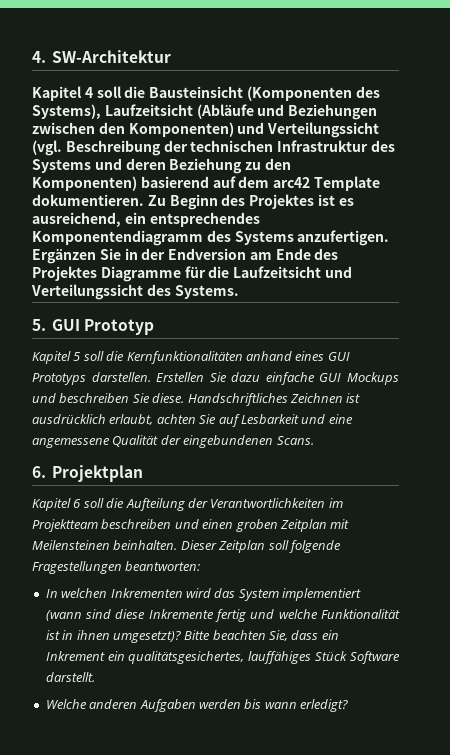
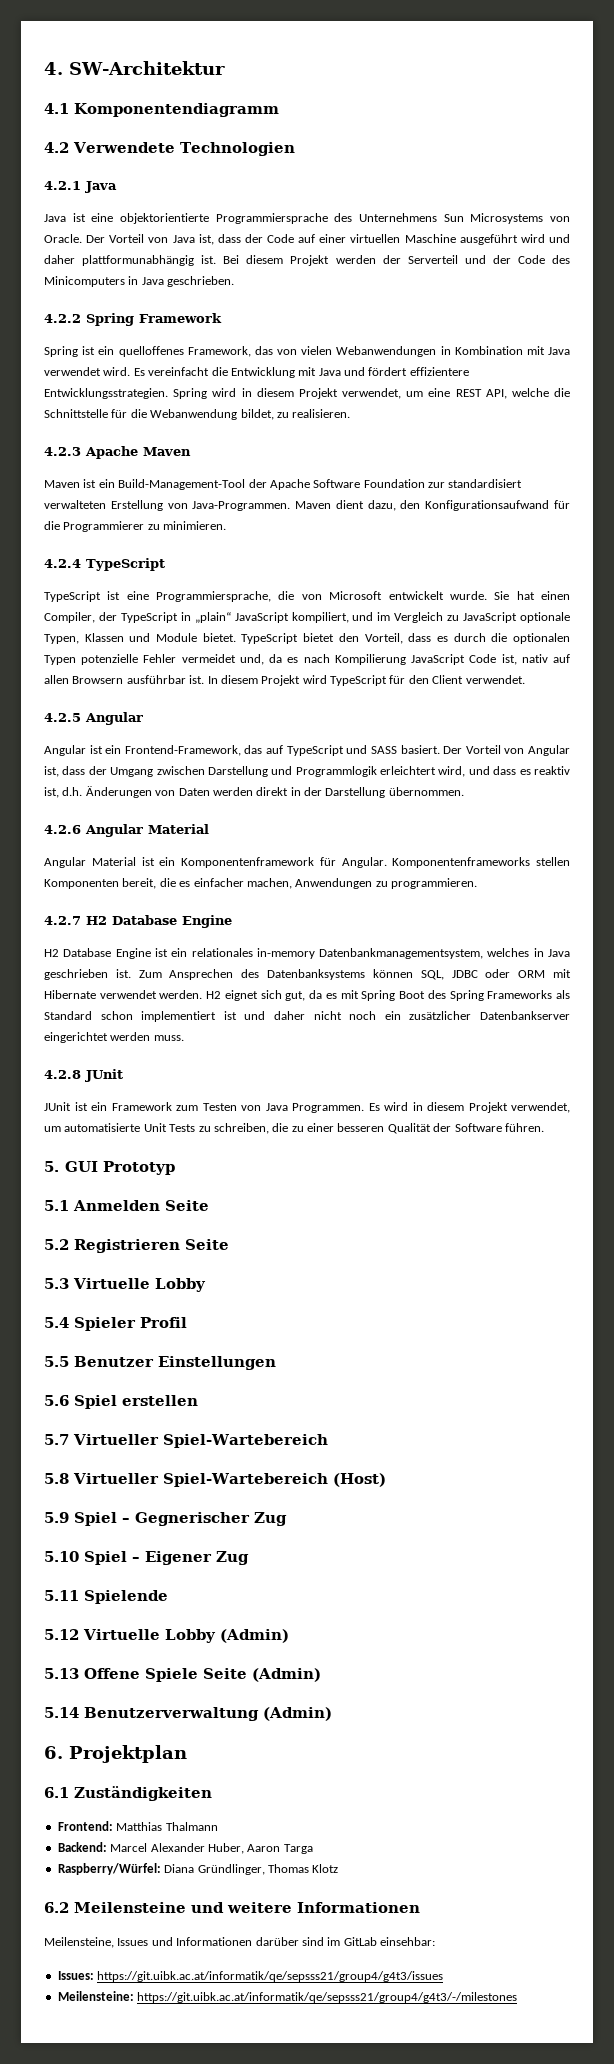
- Kapitel 4 soll die Bausteinsicht (Komponenten des Systems), Laufzeitsicht (Abläufe und Beziehungen zwischen den Komponenten) und Verteilungssicht (vgl. Beschreibung der technischen Infrastruktur des Systems und deren Beziehung zu den Komponenten) basierend auf dem arc42 Template dokumentieren. Zu Beginn des Projektes ist es ausreichend, ein entsprechendes Komponentendiagramm des Systems anzufertigen. Ergänzen Sie in der Endversion am Ende des Projektes Diagramme für die Laufzeitsicht und Verteilungssicht des Systems.
+ 4.1 Komponentendiagramm
+ 4.2 Verwendete Technologien
+ 4.2.1 Java
+ Java ist eine objektorientierte Programmiersprache des Unternehmens Sun Microsystems von Oracle. Der Vorteil von Java ist, dass der Code auf einer virtuellen Maschine ausgeführt wird und daher plattformunabhängig ist. Bei diesem Projekt werden der Serverteil und der Code des Minicomputers in Java geschrieben.
+ 4.2.2 Spring Framework
+ Spring ist ein quelloffenes Framework, das von vielen Webanwendungen in Kombination mit Java verwendet wird. Es vereinfacht die Entwicklung mit Java und fördert effizientere Entwicklungsstrategien. Spring wird in diesem Projekt verwendet, um eine REST API, welche die Schnittstelle für die Webanwendung bildet, zu realisieren.
+ 4.2.3 Apache Maven
+ Maven ist ein Build-Management-Tool der Apache Software Foundation zur standardisiert verwalteten Erstellung von Java-Programmen. Maven dient dazu, den Konfigurationsaufwand für die Programmierer zu minimieren.
+ 4.2.4 TypeScript
+ TypeScript ist eine Programmiersprache, die von Microsoft entwickelt wurde. Sie hat einen Compiler, der TypeScript in „plain“ JavaScript kompiliert, und im Vergleich zu JavaScript optionale Typen, Klassen und Module bietet. TypeScript bietet den Vorteil, dass es durch die optionalen Typen potenzielle Fehler vermeidet und, da es nach Kompilierung JavaScript Code ist, nativ auf allen Browsern ausführbar ist. In diesem Projekt wird TypeScript für den Client verwendet.
+ 4.2.5 Angular
+ Angular ist ein Frontend-Framework, das auf TypeScript und SASS basiert. Der Vorteil von Angular ist, dass der Umgang zwischen Darstellung und Programmlogik erleichtert wird, und dass es reaktiv ist, d.h. Änderungen von Daten werden direkt in der Darstellung übernommen.
+ 4.2.6 Angular Material
+ Angular Material ist ein Komponentenframework für Angular. Komponentenframeworks stellen Komponenten bereit, die es einfacher machen, Anwendungen zu programmieren.
+ 4.2.7 H2 Database Engine
+ H2 Database Engine ist ein relationales in-memory Datenbankmanagementsystem, welches in Java geschrieben ist. Zum Ansprechen des Datenbanksystems können SQL, JDBC oder ORM mit Hibernate verwendet werden. H2 eignet sich gut, da es mit Spring Boot des Spring Frameworks als Standard schon implementiert ist und daher nicht noch ein zusätzlicher Datenbankserver eingerichtet werden muss.
+ 4.2.8 JUnit
+ JUnit ist ein Framework zum Testen von Java Programmen. Es wird in diesem Projekt verwendet, um automatisierte Unit Tests zu schreiben, die zu einer besseren Qualität der Software führen.
  5. GUI Prototyp
- Kapitel 5 soll die Kernfunktionalitäten anhand eines GUI Prototyps darstellen. Erstellen Sie dazu einfache GUI Mockups und beschreiben Sie diese. Handschriftliches Zeichnen ist ausdrücklich erlaubt, achten Sie auf Lesbarkeit und eine angemessene Qualität der eingebundenen Scans.
+ 5.1 Anmelden Seite
+ 5.2 Registrieren Seite
+ 5.3 Virtuelle Lobby
+ 5.4 Spieler Profil
+ 5.5 Benutzer Einstellungen
+ 5.6 Spiel erstellen
+ 5.7 Virtueller Spiel-Wartebereich
+ 5.8 Virtueller Spiel-Wartebereich (Host)
+ 5.9 Spiel – Gegnerischer Zug
+ 5.10 Spiel – Eigener Zug
+ 5.11 Spielende
+ 5.12 Virtuelle Lobby (Admin)
+ 5.13 Offene Spiele Seite (Admin)
+ 5.14 Benutzerverwaltung (Admin)
  6. Projektplan
- Kapitel 6 soll die Aufteilung der Verantwortlichkeiten im Projektteam beschreiben und einen groben Zeitplan mit Meilensteinen beinhalten. Dieser Zeitplan soll folgende Fragestellungen beantworten:
- In welchen Inkrementen wird das System implementiert (wann sind diese Inkremente fertig und welche Funktionalität ist in ihnen umgesetzt)? Bitte beachten Sie, dass ein Inkrement ein qualitätsgesichertes, lauffähiges Stück Software darstellt.
- Welche anderen Aufgaben werden bis wann erledigt?
+ 6.1 Zuständigkeiten
+ Frontend: Matthias Thalmann
+ Backend: Marcel Alexander Huber, Aaron Targa
+ Raspberry/Würfel: Diana Gründlinger, Thomas Klotz
+ 6.2 Meilensteine und weitere Informationen
+ Meilensteine, Issues und Informationen darüber sind im GitLab einsehbar:
+ Issues: https://git.uibk.ac.at/informatik/qe/sepsss21/group4/g4t3/issues
+ Meilensteine: https://git.uibk.ac.at/informatik/qe/sepsss21/group4/g4t3/-/milestones

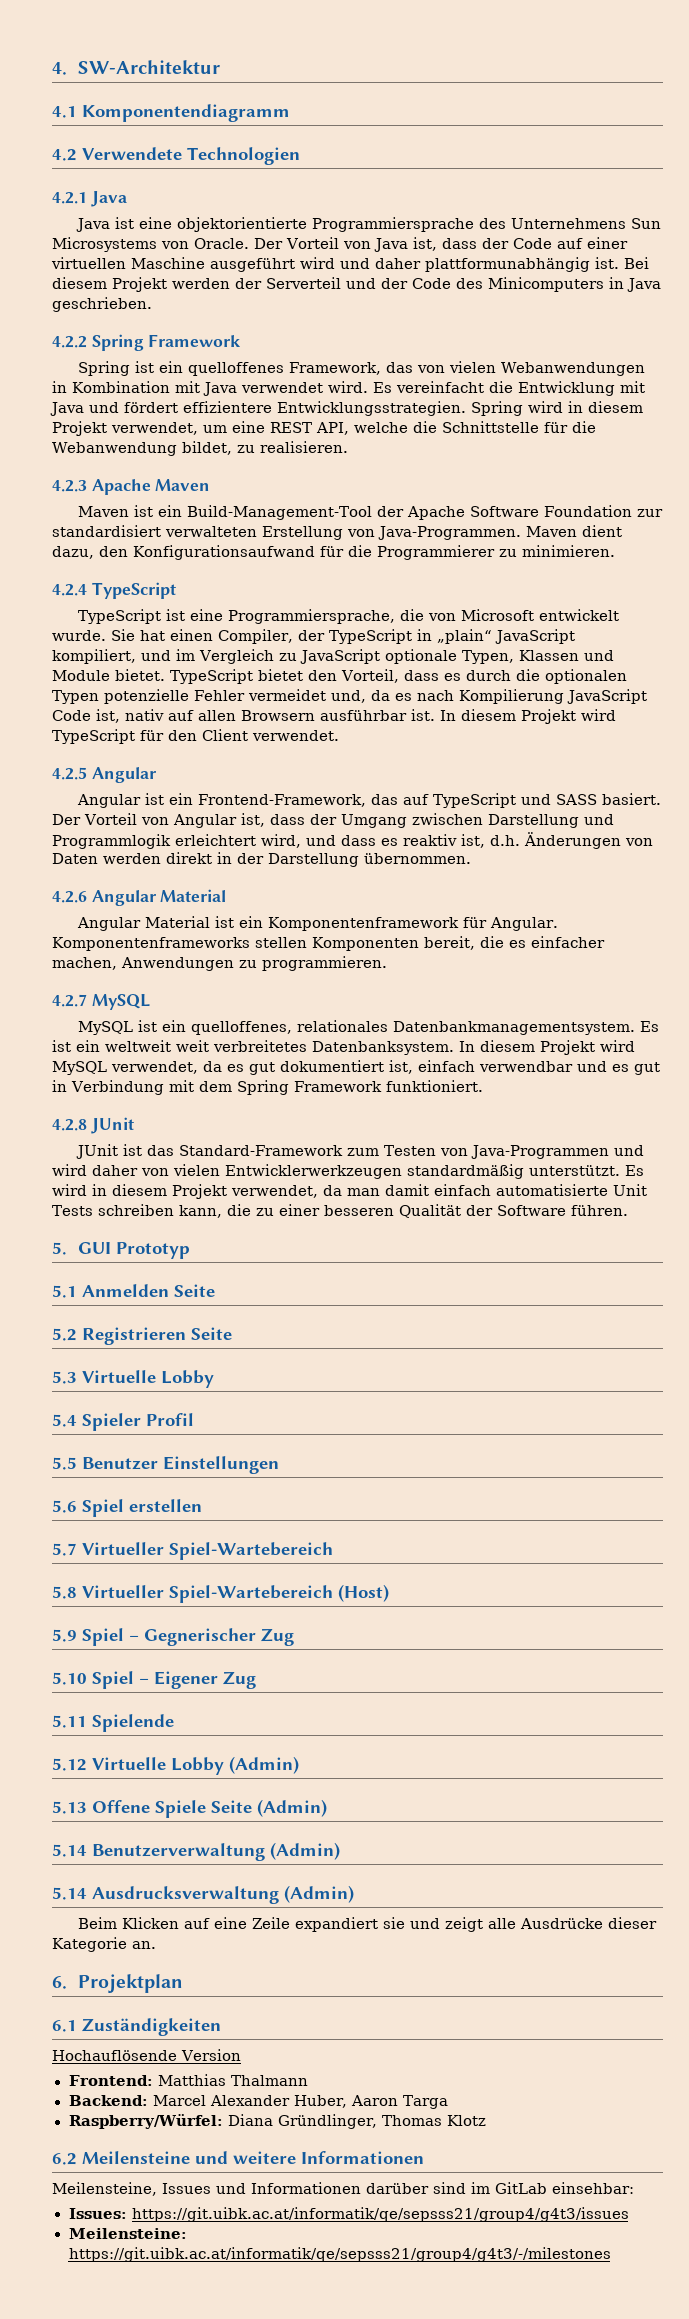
- 4.2.7 H2 Database Engine
- H2 Database Engine ist ein relationales in-memory Datenbankmanagementsystem, welches in Java geschrieben ist. Zum Ansprechen des Datenbanksystems können SQL, JDBC oder ORM mit Hibernate verwendet werden. H2 eignet sich gut, da es mit Spring Boot des Spring Frameworks als Standard schon implementiert ist und daher nicht noch ein zusätzlicher Datenbankserver eingerichtet werden muss.
+ 4.2.7 MySQL
+ MySQL ist ein quelloffenes, relationales Datenbankmanagementsystem. Es ist ein weltweit weit verbreitetes Datenbanksystem. In diesem Projekt wird MySQL verwendet, da es gut dokumentiert ist, einfach verwendbar und es gut in Verbindung mit dem Spring Framework funktioniert.
- JUnit ist ein Framework zum Testen von Java Programmen.
+ JUnit ist das Standard-Framework zum Testen von Java-Programmen und wird daher von vielen Entwicklerwerkzeugen standardmäßig unterstützt.
- Es wird in diesem Projekt verwendet, um automatisierte Unit Tests zu schreiben, die zu einer besseren Qualität der Software führen.
+ Es wird in diesem Projekt verwendet, da man damit einfach automatisierte Unit Tests schreiben kann, die zu einer besseren Qualität der Software führen.
+ 5.14 Ausdrucksverwaltung (Admin)
+ Beim Klicken auf eine Zeile expandiert sie und zeigt alle Ausdrücke dieser Kategorie an.
+ Hochauflösende Version

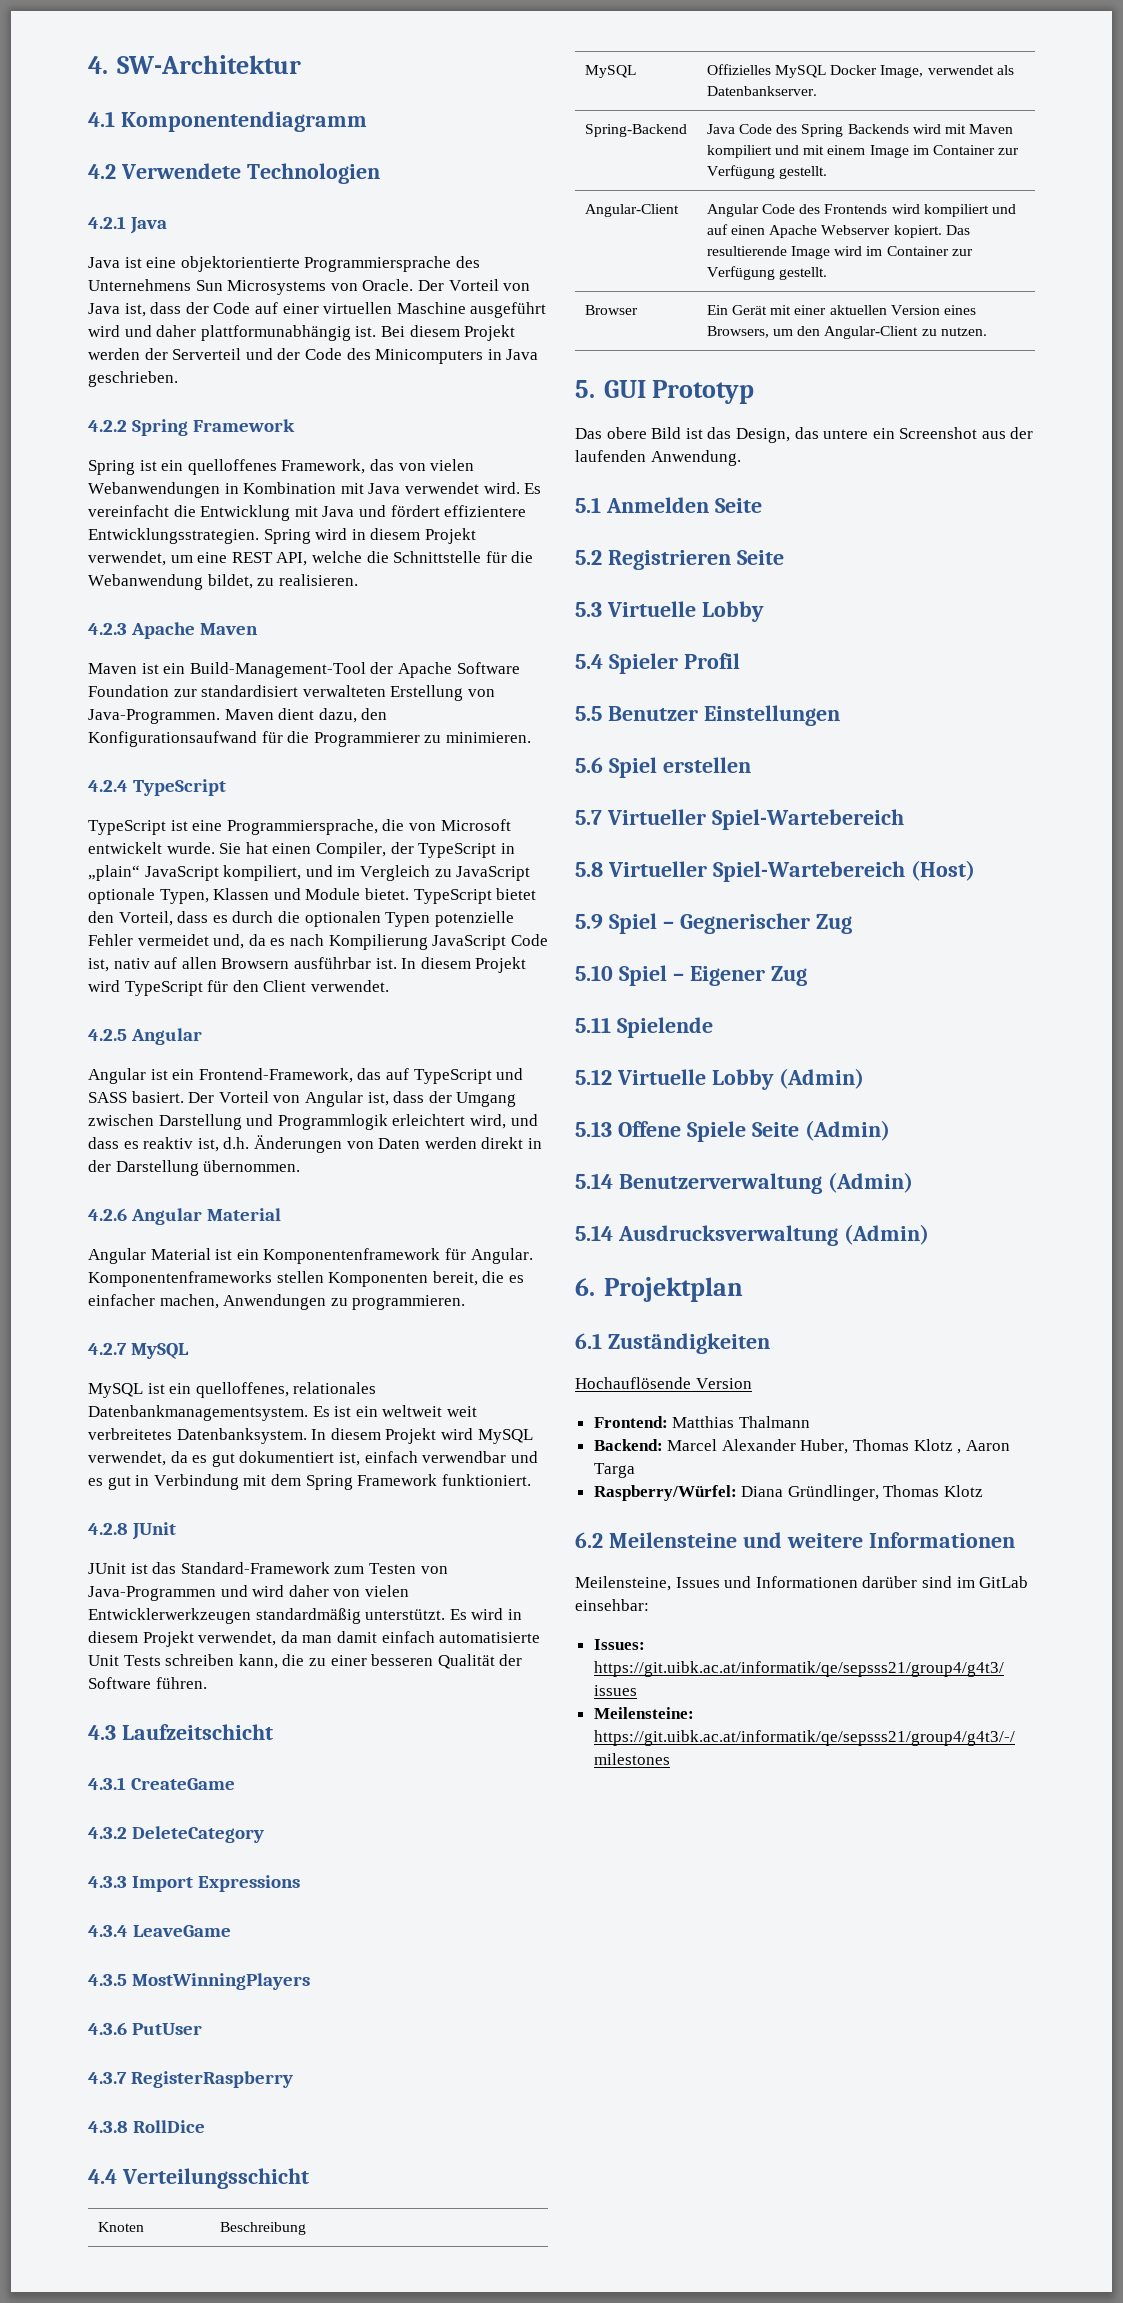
+ 4.3 Laufzeitschicht
+ 4.3.1 CreateGame
+ 4.3.2 DeleteCategory
+ 4.3.3 Import Expressions
+ 4.3.4 LeaveGame
+ 4.3.5 MostWinningPlayers
+ 4.3.6 PutUser
+ 4.3.7 RegisterRaspberry
+ 4.3.8 RollDice
+ 4.4 Verteilungsschicht
+ Knoten | Beschreibung
+ MySQL | Offizielles MySQL Docker Image, verwendet als Datenbankserver.
+ Spring-Backend | Java Code des Spring Backends wird mit Maven kompiliert und mit einem Image im Container zur Verfügung gestellt.
+ Angular-Client | Angular Code des Frontends wird kompiliert und auf einen Apache Webserver kopiert. Das resultierende Image wird im Container zur Verfügung gestellt.
+ Browser | Ein Gerät mit einer aktuellen Version eines Browsers, um den Angular-Client zu nutzen.
  5. GUI Prototyp
+ Das obere Bild ist das Design, das untere ein Screenshot aus der laufenden Anwendung.
- Beim Klicken auf eine Zeile expandiert sie und zeigt alle Ausdrücke dieser Kategorie an.
- Backend: Marcel Alexander Huber, Aaron Targa
+ Backend: Marcel Alexander Huber, Thomas Klotz , Aaron Targa

